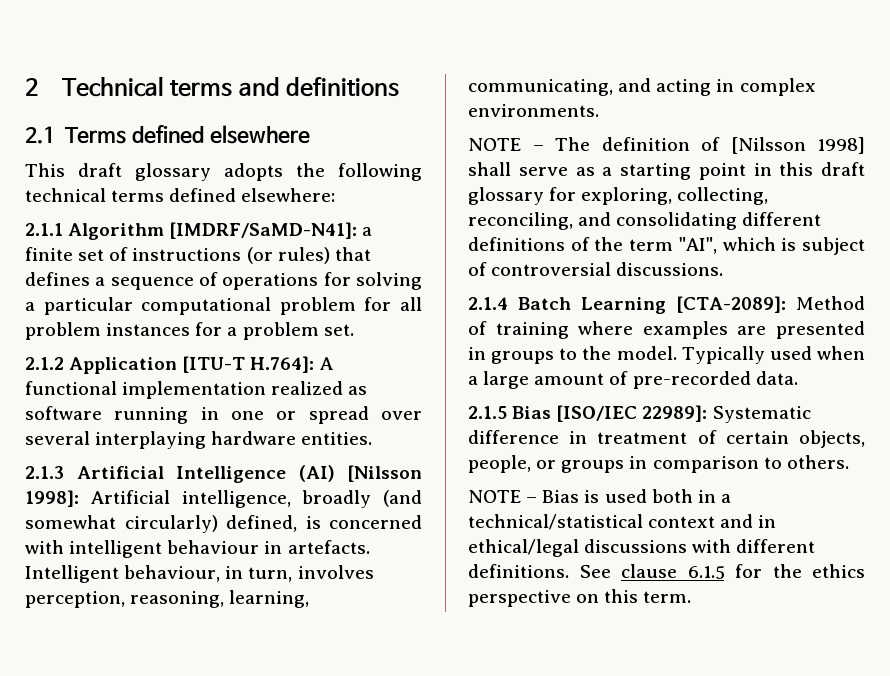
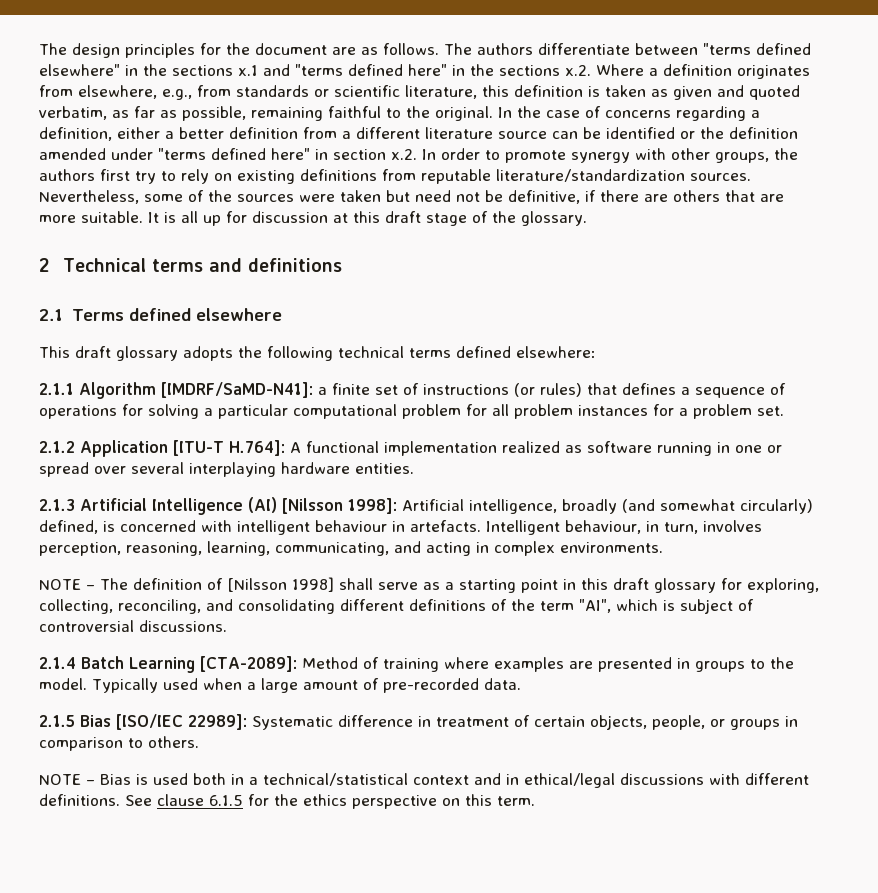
+ The design principles for the document are as follows. The authors differentiate between "terms defined elsewhere" in the sections x.1 and "terms defined here" in the sections x.2. Where a definition originates from elsewhere, e.g., from standards or scientific literature, this definition is taken as given and quoted verbatim, as far as possible, remaining faithful to the original. In the case of concerns regarding a definition, either a better definition from a different literature source can be identified or the definition amended under "terms defined here" in section x.2. In order to promote synergy with other groups, the authors first try to rely on existing definitions from reputable literature/standardization sources. Nevertheless, some of the sources were taken but need not be definitive, if there are others that are more suitable. It is all up for discussion at this draft stage of the glossary.

